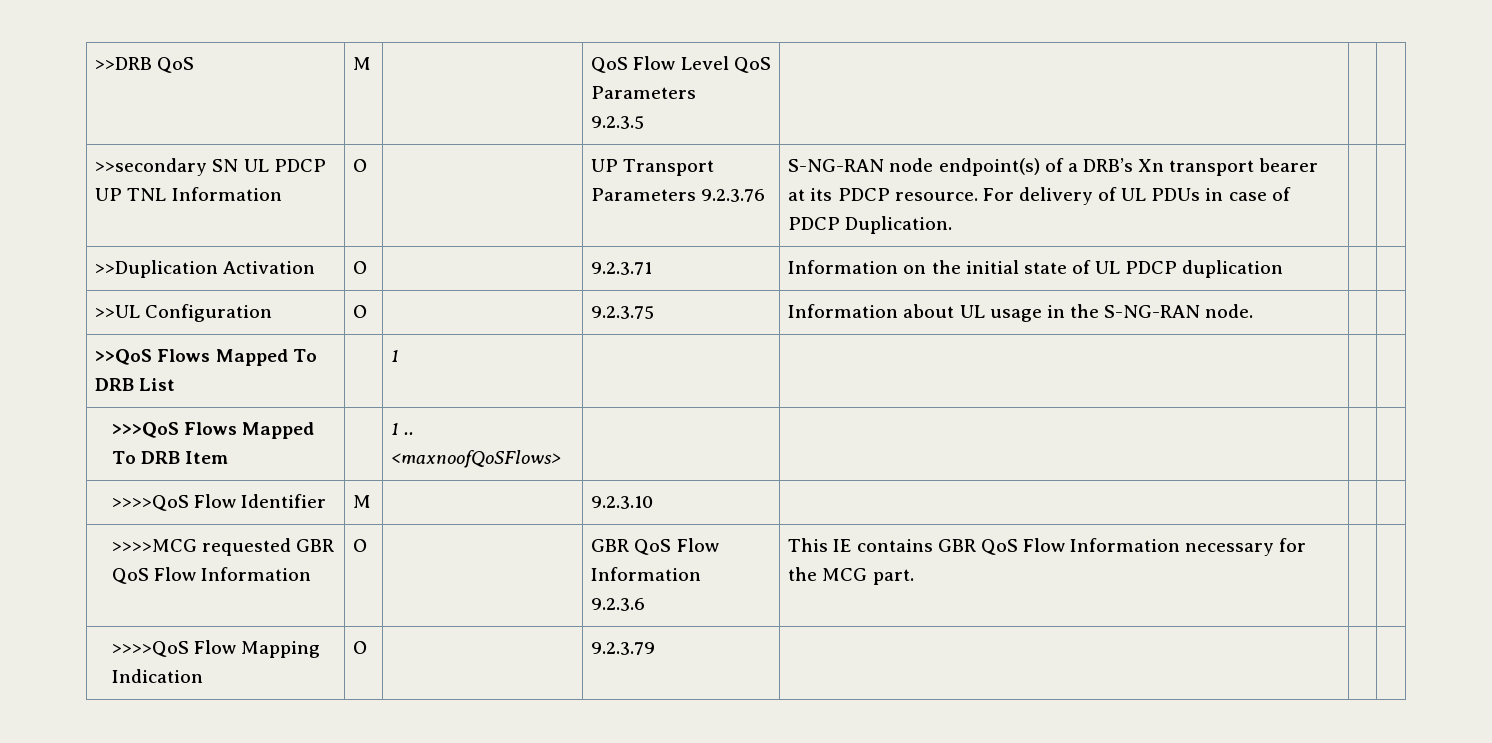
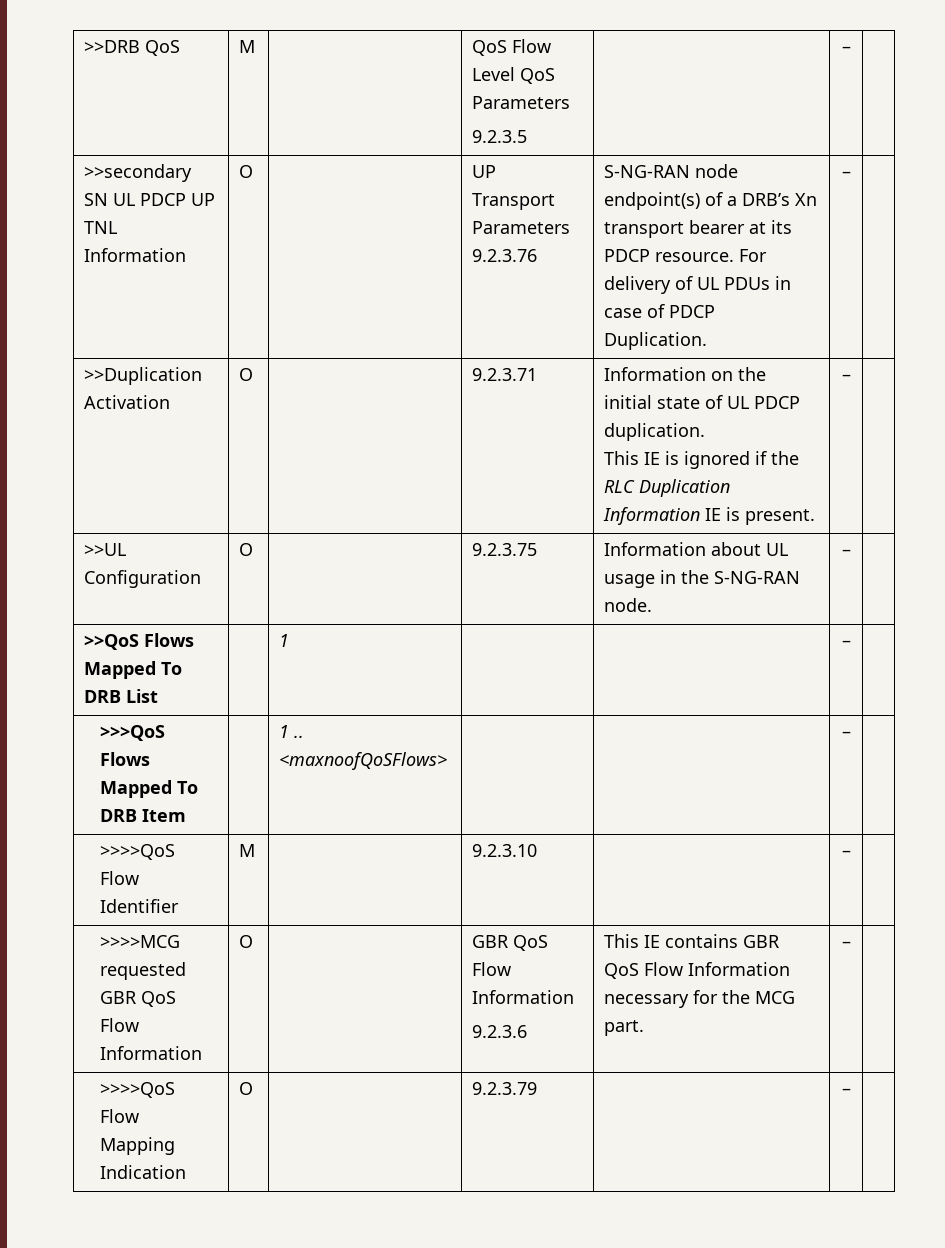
  >>DRB QoS | M | | QoS Flow Level QoS Parameters
- 9.2.3.5 | | |
+ 9.2.3.5 | | – |
- >>secondary SN UL PDCP UP TNL Information | O | | UP Transport Parameters 9.2.3.76 | S-NG-RAN node endpoint(s) of a DRB’s Xn transport bearer at its PDCP resource. For delivery of UL PDUs in case of PDCP Duplication. | |
+ >>secondary SN UL PDCP UP TNL Information | O | | UP Transport Parameters 9.2.3.76 | S-NG-RAN node endpoint(s) of a DRB’s Xn transport bearer at its PDCP resource. For delivery of UL PDUs in case of PDCP Duplication. | – |
- >>Duplication Activation | O | | 9.2.3.71 | Information on the initial state of UL PDCP duplication | |
+ >>Duplication Activation | O | | 9.2.3.71 | Information on the initial state of UL PDCP duplication.
+ This IE is ignored if the RLC Duplication Information IE is present. | – |
- >>UL Configuration | O | | 9.2.3.75 | Information about UL usage in the S-NG-RAN node. | |
+ >>UL Configuration | O | | 9.2.3.75 | Information about UL usage in the S-NG-RAN node. | – |
- >>QoS Flows Mapped To DRB List | | 1 | | | |
+ >>QoS Flows Mapped To DRB List | | 1 | | | – |
- >>>QoS Flows Mapped To DRB Item | | 1 .. <maxnoofQoSFlows> | | | |
+ >>>QoS Flows Mapped To DRB Item | | 1 .. <maxnoofQoSFlows> | | | – |
- >>>>QoS Flow Identifier | M | | 9.2.3.10 | | |
+ >>>>QoS Flow Identifier | M | | 9.2.3.10 | | – |
  >>>>MCG requested GBR QoS Flow Information | O | | GBR QoS Flow Information
- 9.2.3.6 | This IE contains GBR QoS Flow Information necessary for the MCG part. | |
+ 9.2.3.6 | This IE contains GBR QoS Flow Information necessary for the MCG part. | – |
- >>>>QoS Flow Mapping Indication | O | | 9.2.3.79 | | |
+ >>>>QoS Flow Mapping Indication | O | | 9.2.3.79 | | – |

